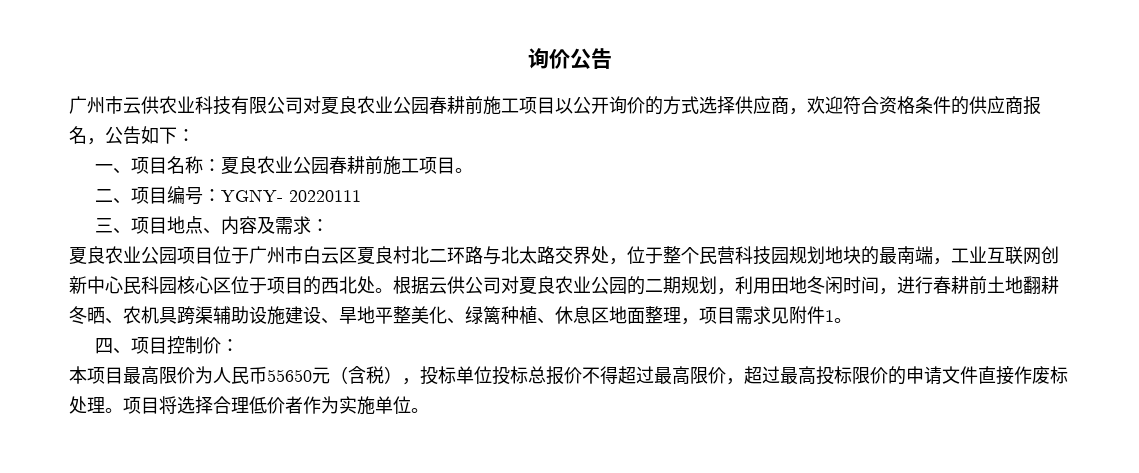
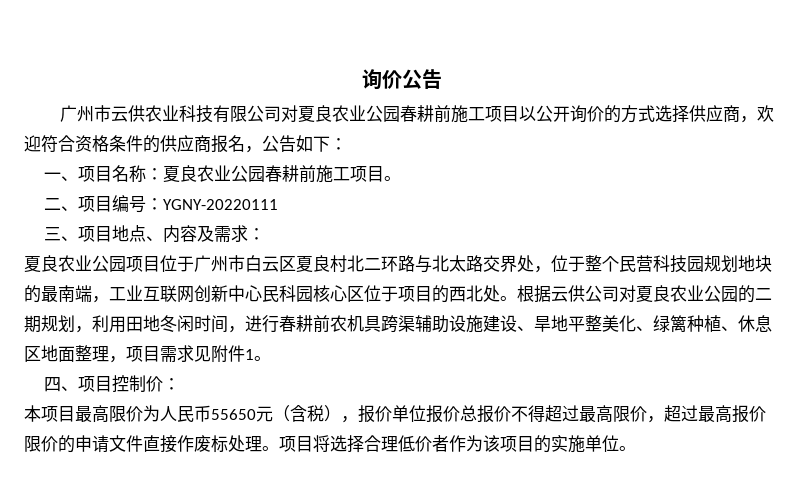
- 二、项目编号：YGNY- 20220111
+ 二、项目编号：YGNY-20220111
- 根据云供公司对夏良农业公园的二期规划，利用田地冬闲时间，进行春耕前土地翻耕冬晒、农机具跨渠辅助设施建设、旱地平整美化、绿篱种植、休息区地面整理，项目需求见附件1。
+ 根据云供公司对夏良农业公园的二期规划，利用田地冬闲时间，进行春耕前农机具跨渠辅助设施建设、旱地平整美化、绿篱种植、休息区地面整理，项目需求见附件1。
- 本项目最高限价为人民币55650元（含税），投标单位投标总报价不得超过最高限价，超过最高投标限价的申请文件直接作废标处理。
+ 本项目最高限价为人民币55650元（含税），报价单位报价总报价不得超过最高限价，超过最高报价限价的申请文件直接作废标处理。
- 项目将选择合理低价者作为实施单位。
+ 项目将选择合理低价者作为该项目的实施单位。

